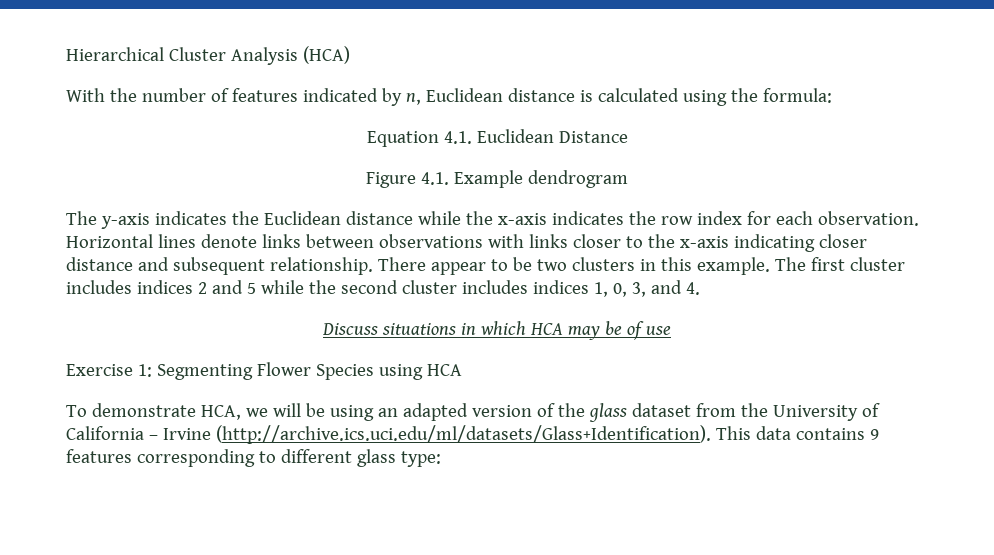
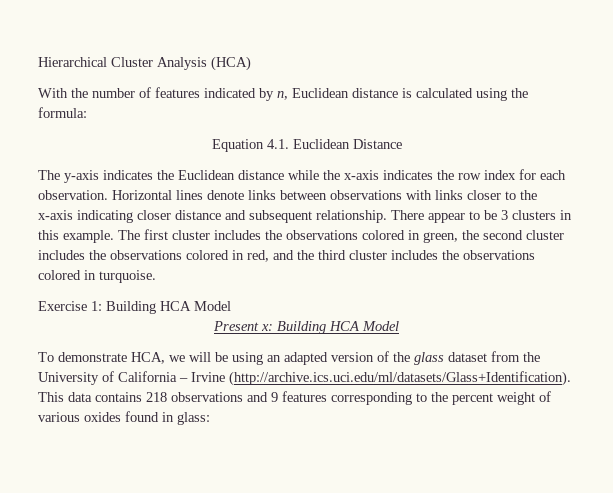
- Figure 4.1. Example dendrogram
- There appear to be two clusters in this example.
+ There appear to be 3 clusters in this example.
- The first cluster includes indices 2 and 5 while the second cluster includes indices 1, 0, 3, and 4.
- Discuss situations in which HCA may be of use
- Exercise 1: Segmenting Flower Species using HCA
+ The first cluster includes the observations colored in green, the second cluster includes the observations colored in red, and the third cluster includes the observations colored in turquoise.
+ Exercise 1: Building HCA Model
+ Present x: Building HCA Model
- To demonstrate HCA, we will be using an adapted version of the glass dataset from the University of California – Irvine (http://archive.ics.uci.edu/ml/datasets/Glass+Identification). This data contains 9 features corresponding to different glass type:
+ To demonstrate HCA, we will be using an adapted version of the glass dataset from the University of California – Irvine (http://archive.ics.uci.edu/ml/datasets/Glass+Identification). This data contains 218 observations and 9 features corresponding to the percent weight of various oxides found in glass:

